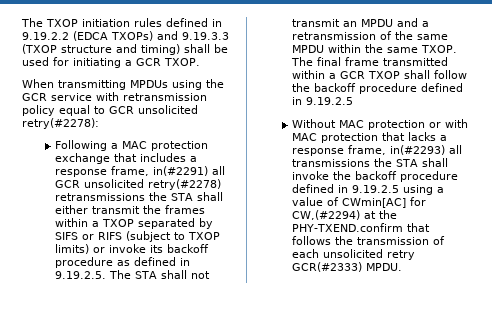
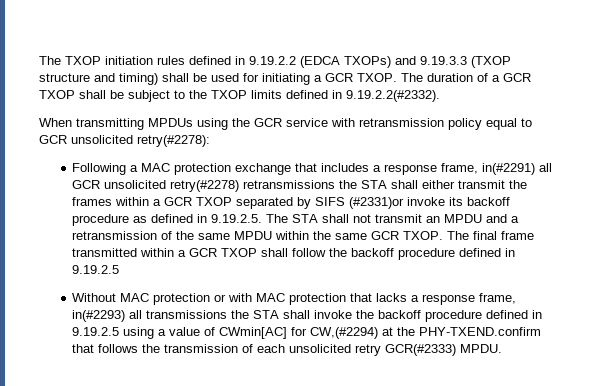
+ The duration of a GCR TXOP shall be subject to the TXOP limits defined in 9.19.2.2(#2332).
- Following a MAC protection exchange that includes a response frame, in(#2291) all GCR unsolicited retry(#2278) retransmissions the STA shall either transmit the frames within a TXOP separated by SIFS or RIFS (subject to TXOP limits) or invoke its backoff procedure as defined in 9.19.2.5. The STA shall not transmit an MPDU and a retransmission of the same MPDU within the same TXOP.
+ Following a MAC protection exchange that includes a response frame, in(#2291) all GCR unsolicited retry(#2278) retransmissions the STA shall either transmit the frames within a GCR TXOP separated by SIFS (#2331)or invoke its backoff procedure as defined in 9.19.2.5. The STA shall not transmit an MPDU and a retransmission of the same MPDU within the same GCR TXOP.

